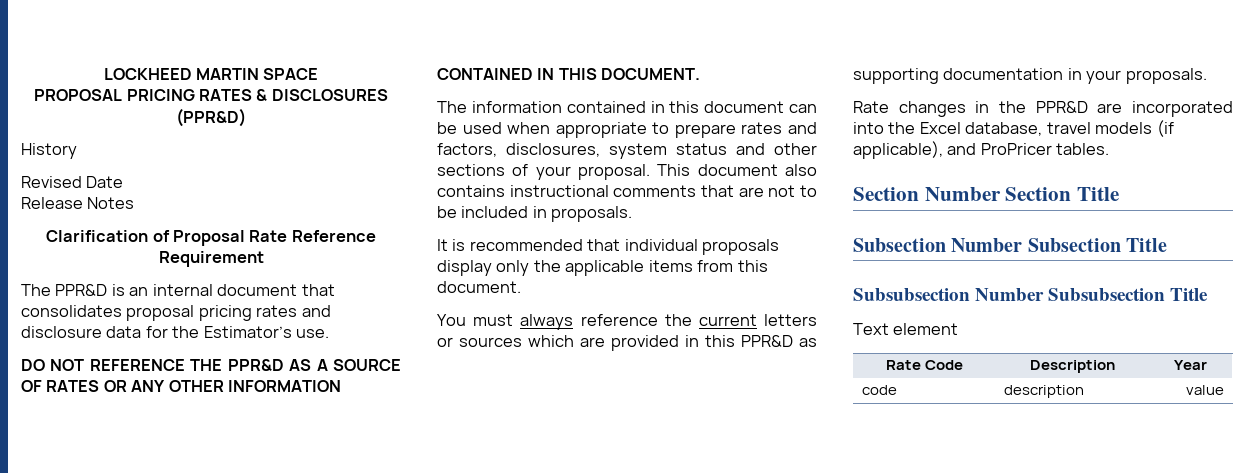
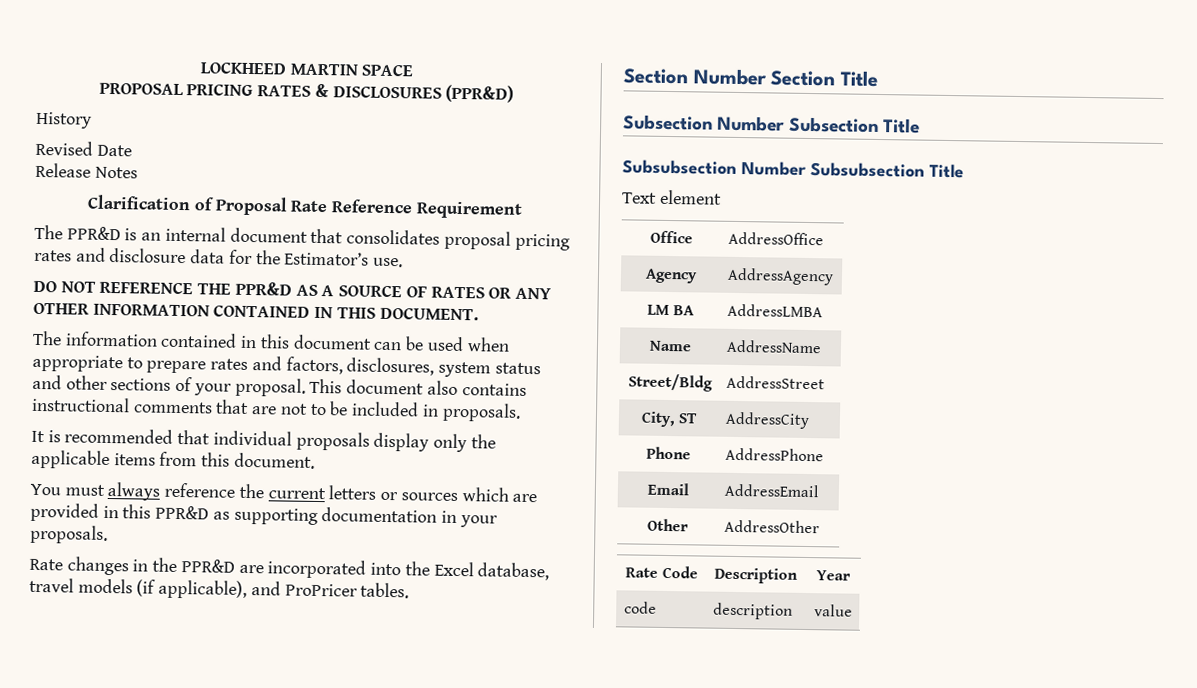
+ Office | AddressOffice
+ Agency | AddressAgency
+ LM BA | AddressLMBA
+ Name | AddressName
+ Street/Bldg | AddressStreet
+ City, ST | AddressCity
+ Phone | AddressPhone
+ Email | AddressEmail
+ Other | AddressOther

